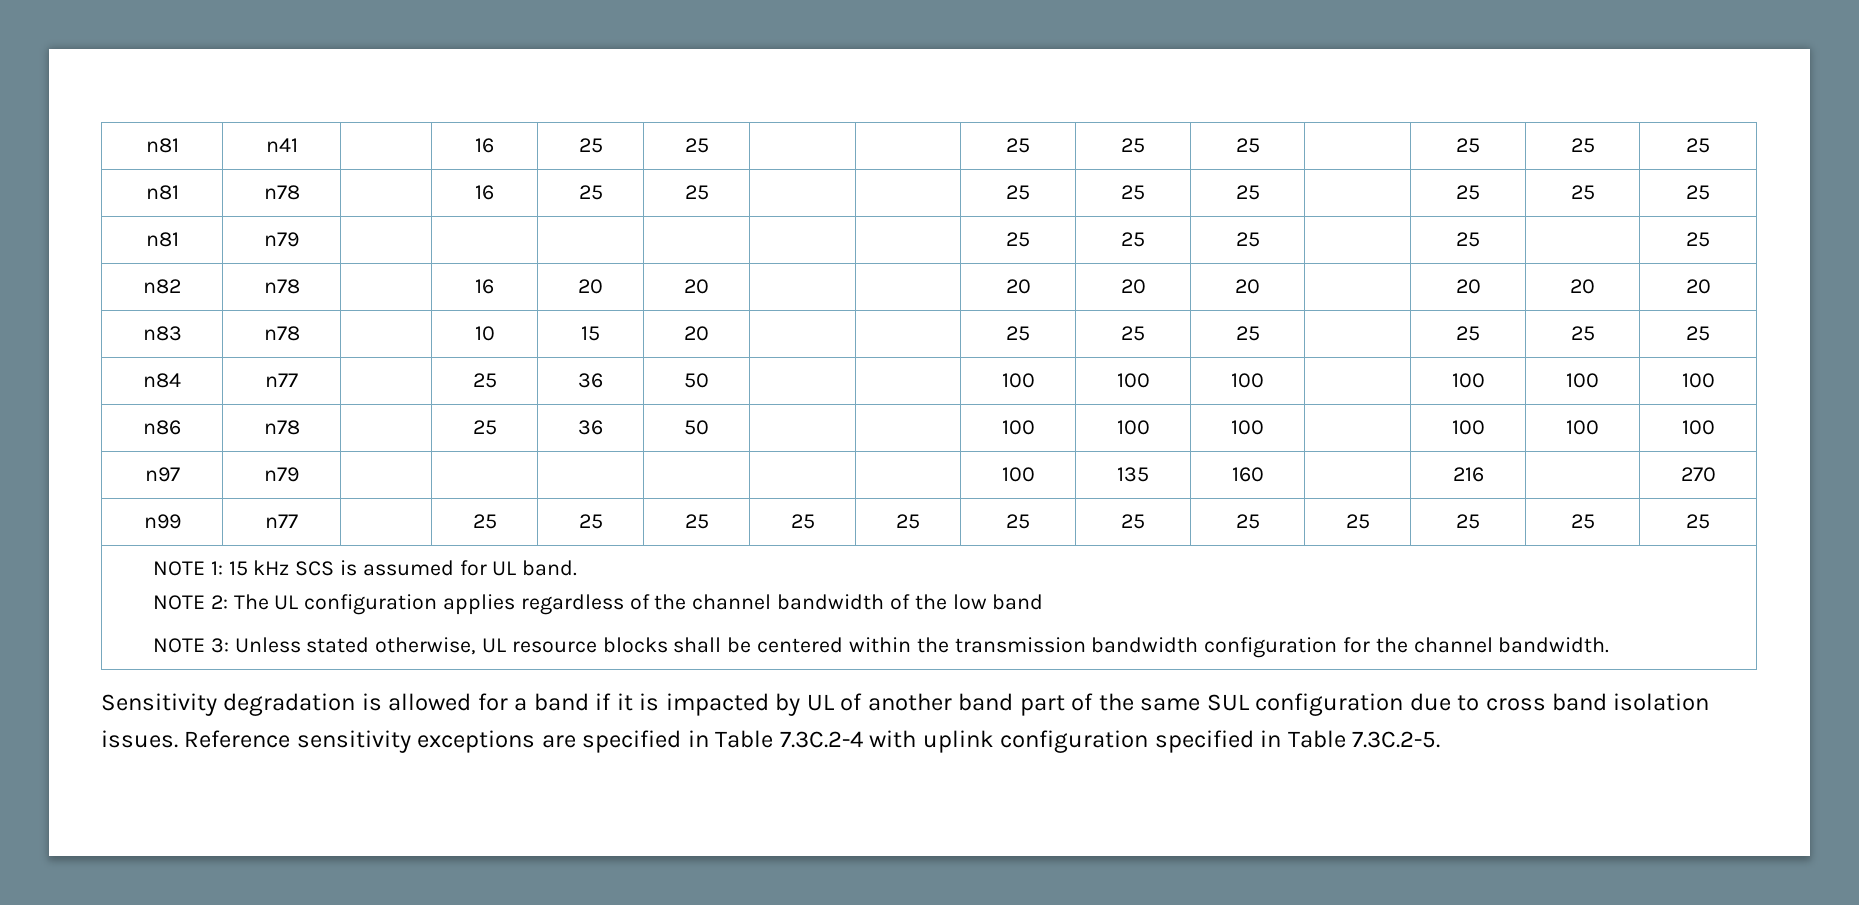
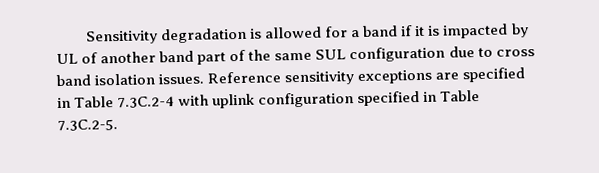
- n81 | n41 | | 16 | 25 | 25 | | | 25 | 25 | 25 | | 25 | 25 | 25
- n81 | n78 | | 16 | 25 | 25 | | | 25 | 25 | 25 | | 25 | 25 | 25
- n81 | n79 | | | | | | | 25 | 25 | 25 | | 25 | | 25
- n82 | n78 | | 16 | 20 | 20 | | | 20 | 20 | 20 | | 20 | 20 | 20
- n83 | n78 | | 10 | 15 | 20 | | | 25 | 25 | 25 | | 25 | 25 | 25
- n84 | n77 | | 25 | 36 | 50 | | | 100 | 100 | 100 | | 100 | 100 | 100
- n86 | n78 | | 25 | 36 | 50 | | | 100 | 100 | 100 | | 100 | 100 | 100
- n97 | n79 | | | | | | | 100 | 135 | 160 | | 216 | | 270
- n99 | n77 | | 25 | 25 | 25 | 25 | 25 | 25 | 25 | 25 | 25 | 25 | 25 | 25
- NOTE 1: 15 kHz SCS is assumed for UL band.
- NOTE 2: The UL configuration applies regardless of the channel bandwidth of the low band
- NOTE 3: Unless stated otherwise, UL resource blocks shall be centered within the transmission bandwidth configuration for the channel bandwidth.

